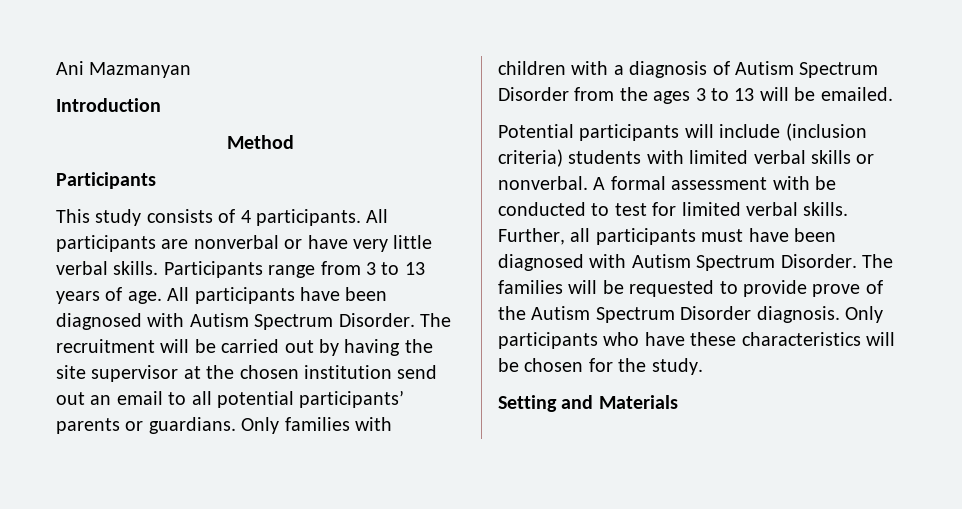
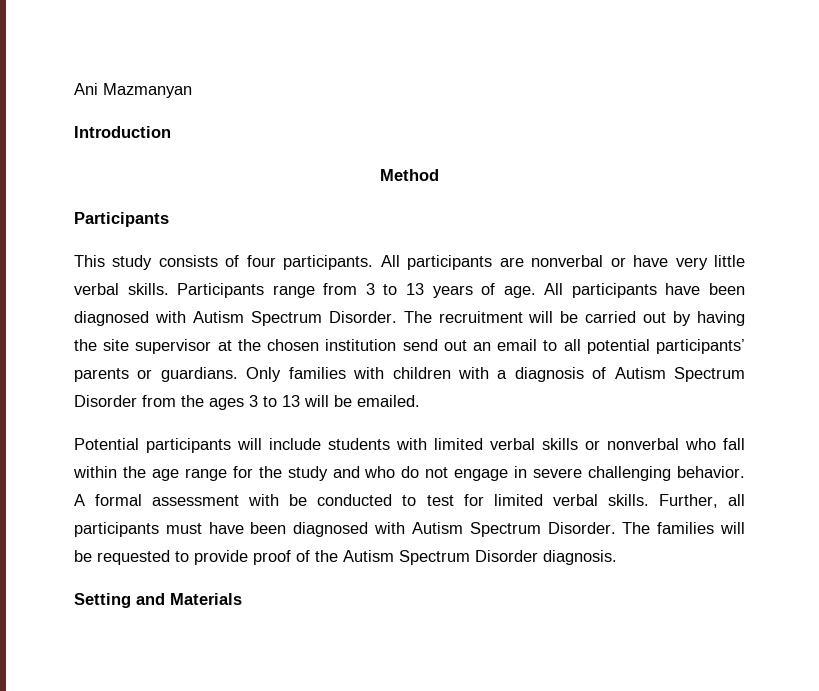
- This study consists of 4 participants.
+ This study consists of four participants.
- Potential participants will include (inclusion criteria) students with limited verbal skills or nonverbal.
+ Potential participants will include students with limited verbal skills or nonverbal who fall within the age range for the study and who do not engage in severe challenging behavior.
- The families will be requested to provide prove of the Autism Spectrum Disorder diagnosis. Only participants who have these characteristics will be chosen for the study.
+ The families will be requested to provide proof of the Autism Spectrum Disorder diagnosis.

